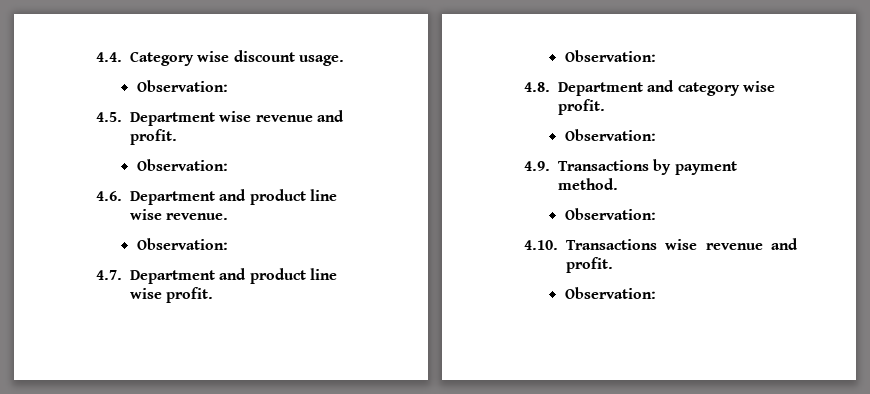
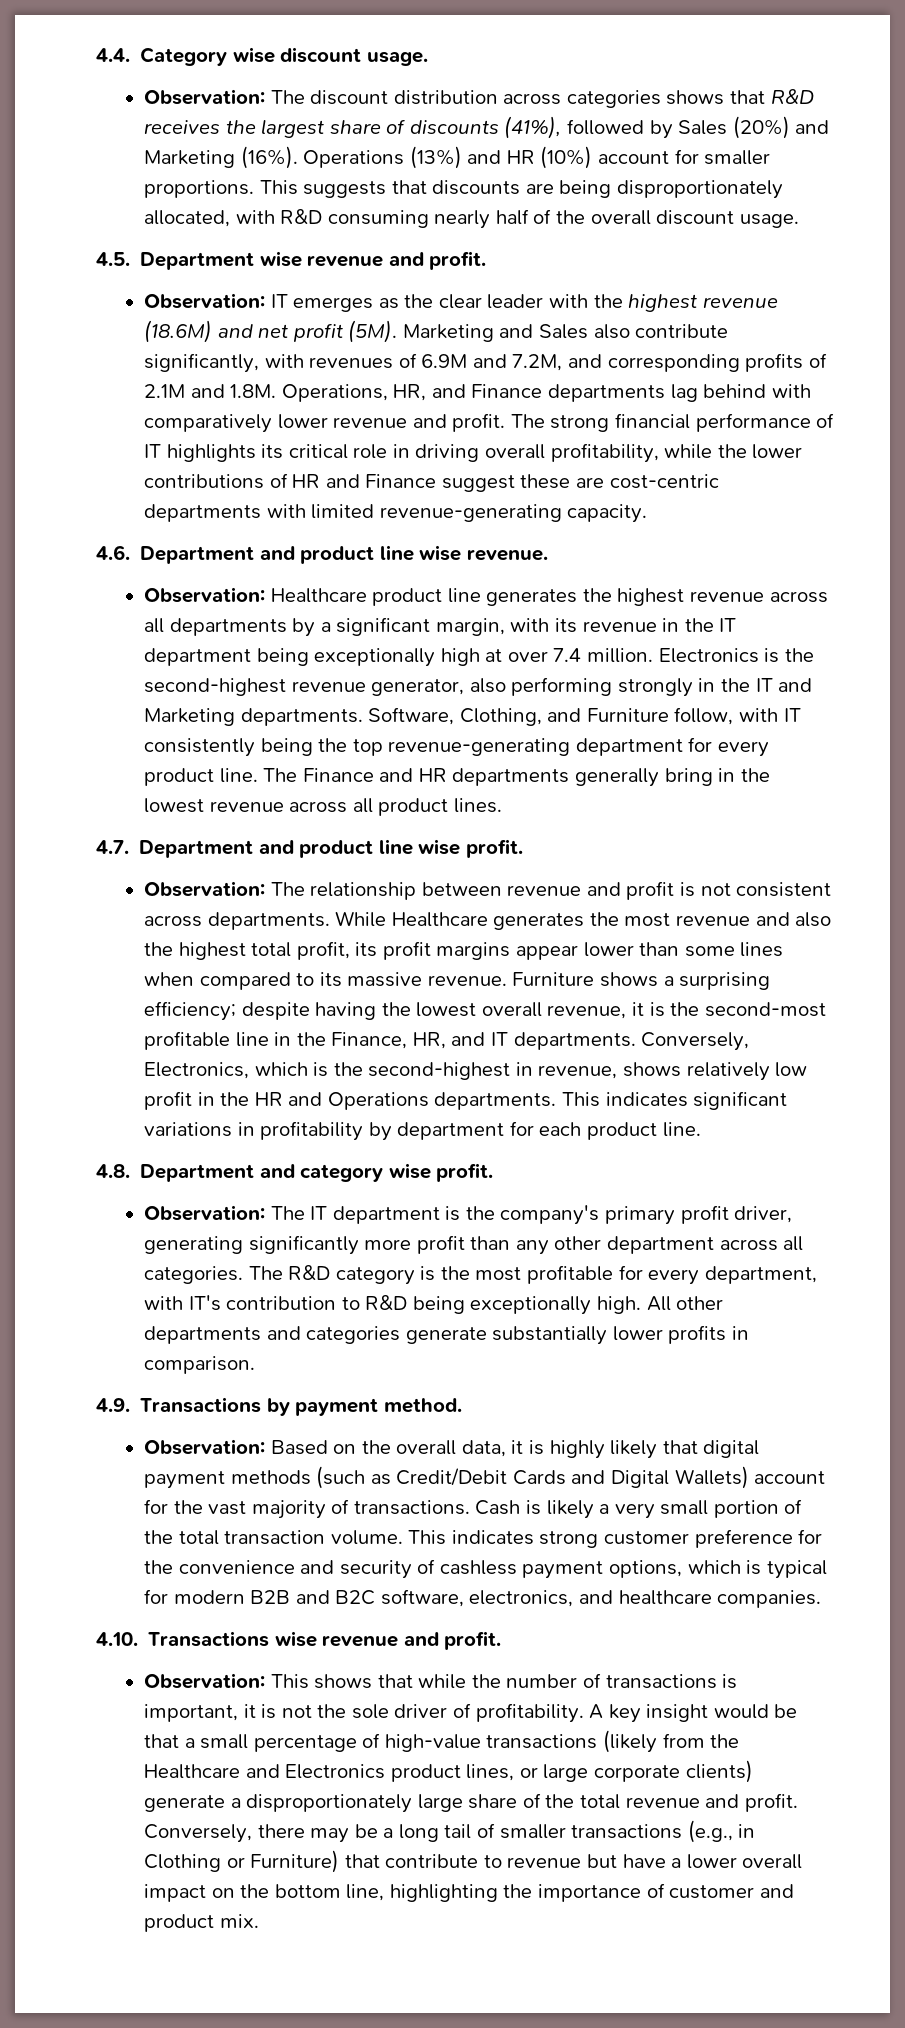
  4.4. Category wise discount usage.
- Observation:
+ Observation: The discount distribution across categories shows that R&D receives the largest share of discounts (41%), followed by Sales (20%) and Marketing (16%). Operations (13%) and HR (10%) account for smaller proportions. This suggests that discounts are being disproportionately allocated, with R&D consuming nearly half of the overall discount usage.
  4.5. Department wise revenue and profit.
- Observation:
+ Observation: IT emerges as the clear leader with the highest revenue (18.6M) and net profit (5M). Marketing and Sales also contribute significantly, with revenues of 6.9M and 7.2M, and corresponding profits of 2.1M and 1.8M. Operations, HR, and Finance departments lag behind with comparatively lower revenue and profit. The strong financial performance of IT highlights its critical role in driving overall profitability, while the lower contributions of HR and Finance suggest these are cost-centric departments with limited revenue-generating capacity.
  4.6. Department and product line wise revenue.
- Observation:
+ Observation: Healthcare product line generates the highest revenue across all departments by a significant margin, with its revenue in the IT department being exceptionally high at over 7.4 million. Electronics is the second-highest revenue generator, also performing strongly in the IT and Marketing departments. Software, Clothing, and Furniture follow, with IT consistently being the top revenue-generating department for every product line. The Finance and HR departments generally bring in the lowest revenue across all product lines.
  4.7. Department and product line wise profit.
- Observation:
+ Observation: The relationship between revenue and profit is not consistent across departments. While Healthcare generates the most revenue and also the highest total profit, its profit margins appear lower than some lines when compared to its massive revenue. Furniture shows a surprising efficiency; despite having the lowest overall revenue, it is the second-most profitable line in the Finance, HR, and IT departments. Conversely, Electronics, which is the second-highest in revenue, shows relatively low profit in the HR and Operations departments. This indicates significant variations in profitability by department for each product line.
  4.8. Department and category wise profit.
- Observation:
+ Observation: The IT department is the company's primary profit driver, generating significantly more profit than any other department across all categories. The R&D category is the most profitable for every department, with IT's contribution to R&D being exceptionally high. All other departments and categories generate substantially lower profits in comparison.
  4.9. Transactions by payment method.
- Observation:
+ Observation: Based on the overall data, it is highly likely that digital payment methods (such as Credit/Debit Cards and Digital Wallets) account for the vast majority of transactions. Cash is likely a very small portion of the total transaction volume. This indicates strong customer preference for the convenience and security of cashless payment options, which is typical for modern B2B and B2C software, electronics, and healthcare companies.
  4.10. Transactions wise revenue and profit.
- Observation:
+ Observation: This shows that while the number of transactions is important, it is not the sole driver of profitability. A key insight would be that a small percentage of high-value transactions (likely from the Healthcare and Electronics product lines, or large corporate clients) generate a disproportionately large share of the total revenue and profit. Conversely, there may be a long tail of smaller transactions (e.g., in Clothing or Furniture) that contribute to revenue but have a lower overall impact on the bottom line, highlighting the importance of customer and product mix.

